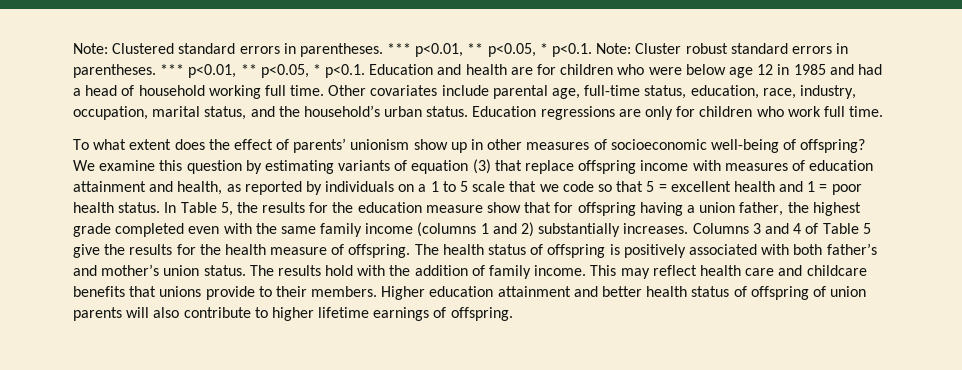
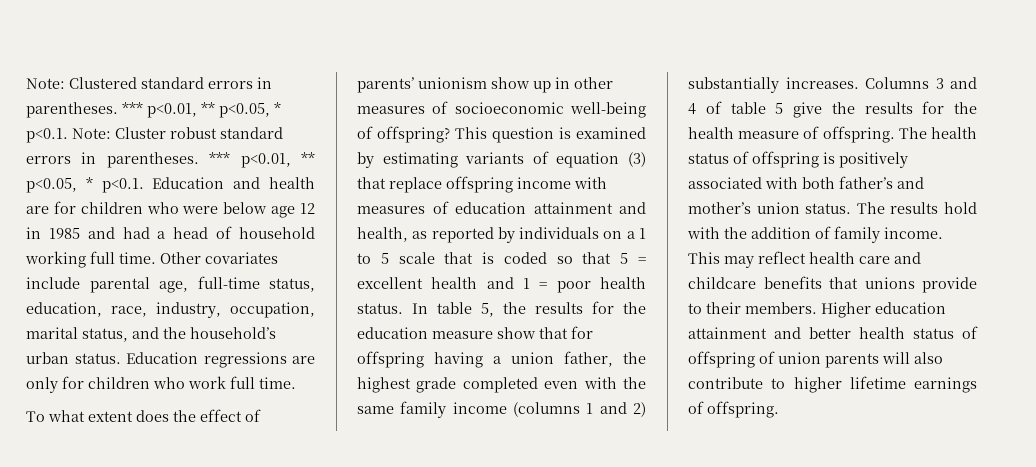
- We examine this question by estimating variants of equation (3) that replace offspring income with measures of education attainment and health, as reported by individuals on a 1 to 5 scale that we code so that 5 = excellent health and 1 = poor health status.
+ This question is examined by estimating variants of equation (3) that replace offspring income with measures of education attainment and health, as reported by individuals on a 1 to 5 scale that is coded so that 5 = excellent health and 1 = poor health status.
- In Table 5, the results for the education measure show that for offspring having a union father, the highest grade completed even with the same family income (columns 1 and 2) substantially increases.
+ In table 5, the results for the education measure show that for offspring having a union father, the highest grade completed even with the same family income (columns 1 and 2) substantially increases.
- Columns 3 and 4 of Table 5 give the results for the health measure of offspring.
+ Columns 3 and 4 of table 5 give the results for the health measure of offspring.

